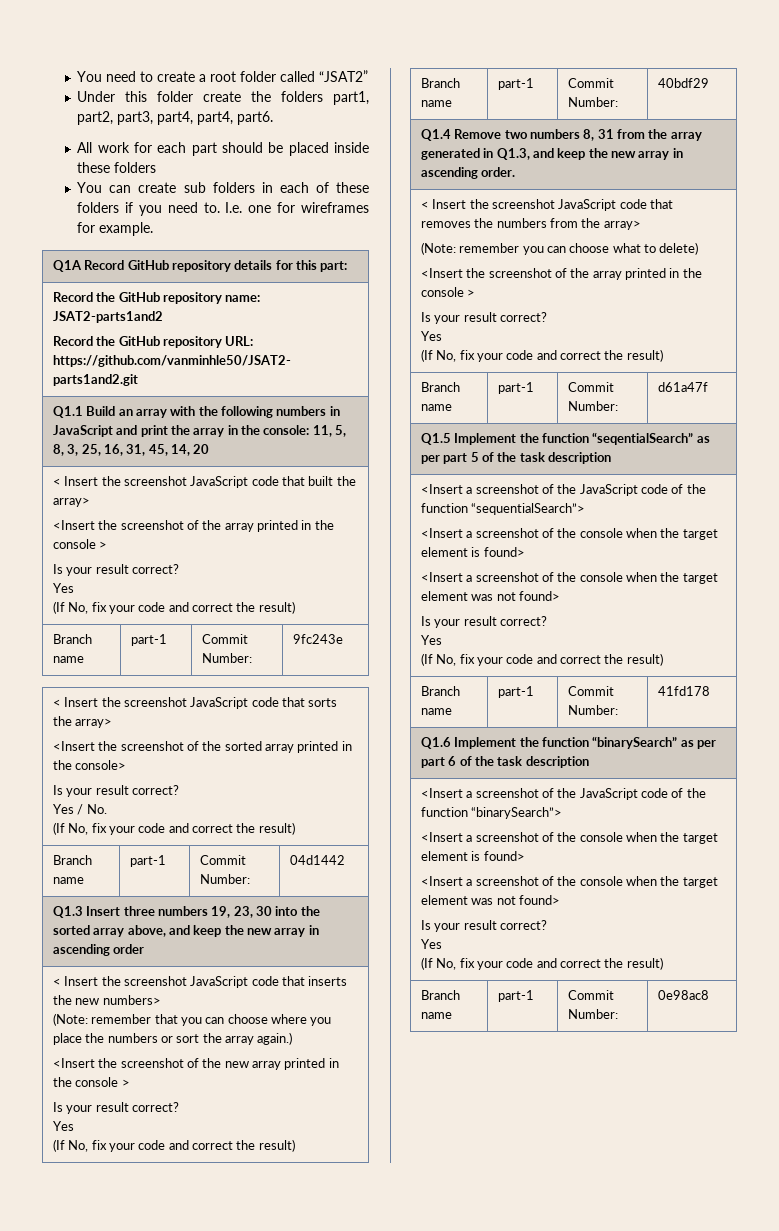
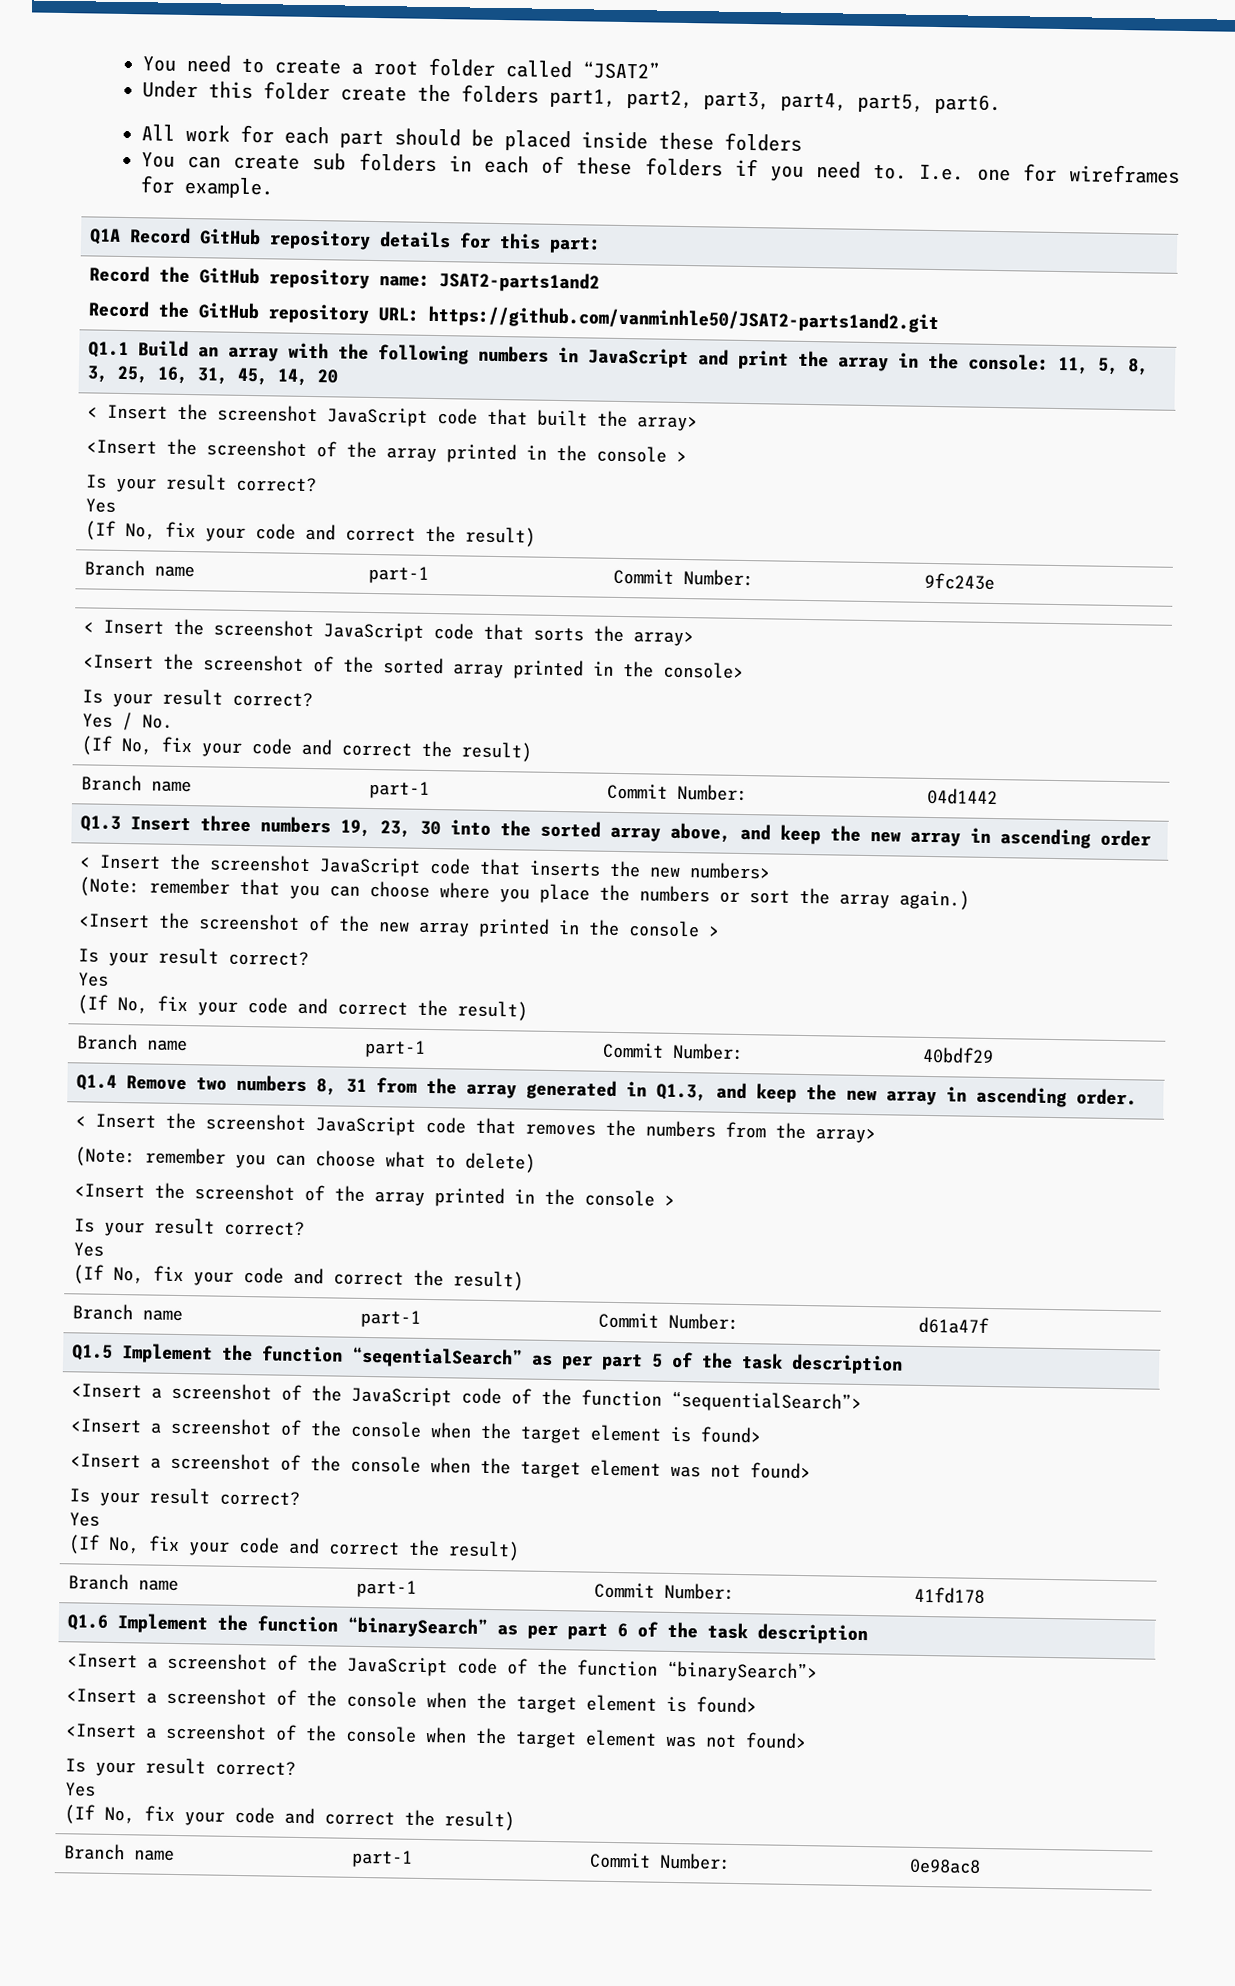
- Under this folder create the folders part1, part2, part3, part4, part4, part6.
+ Under this folder create the folders part1, part2, part3, part4, part5, part6.

